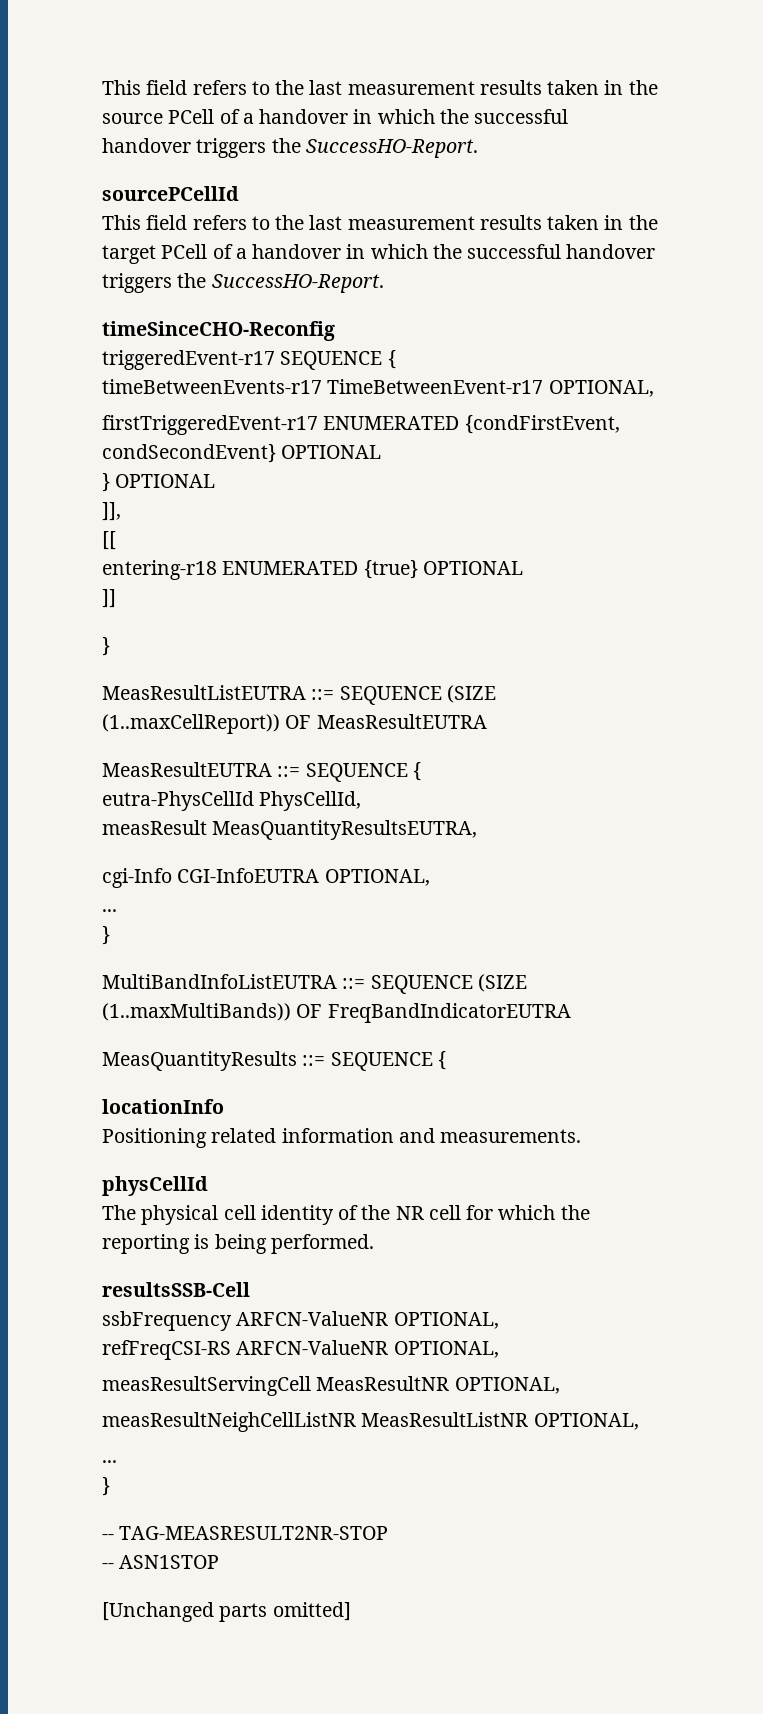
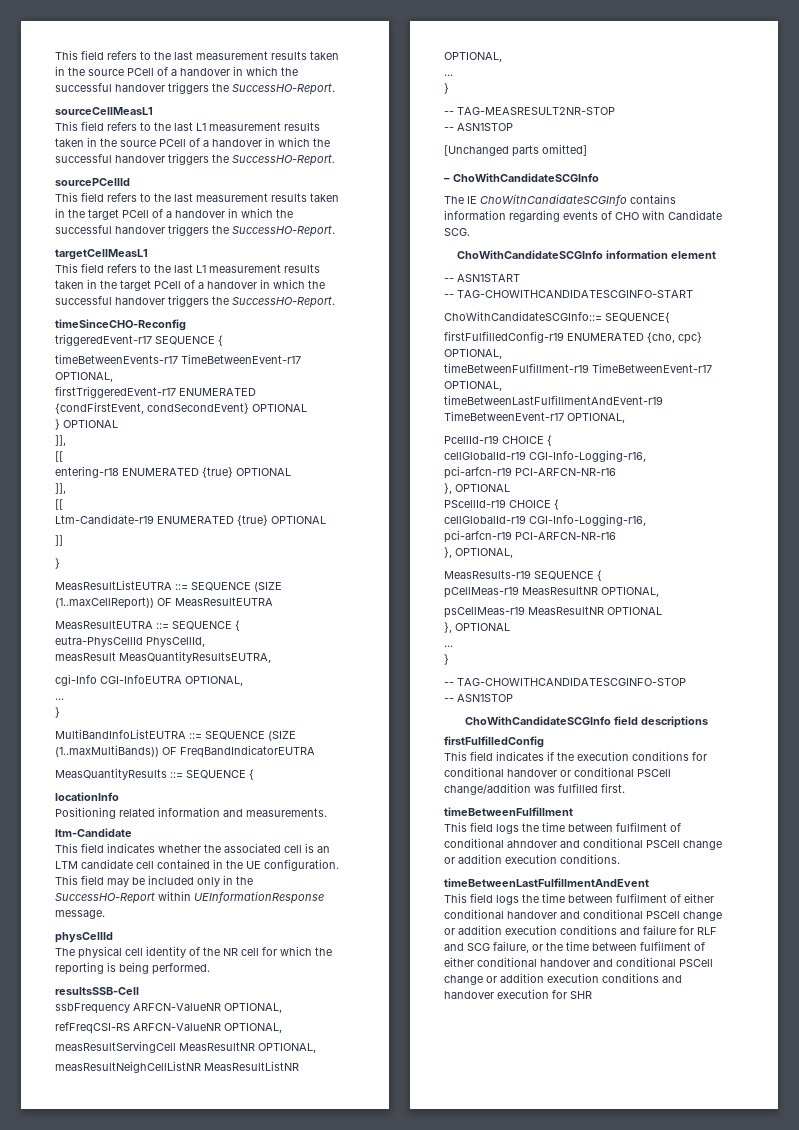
+ sourceCellMeasL1
+ This field refers to the last L1 measurement results taken in the source PCell of a handover in which the successful handover triggers the SuccessHO-Report.
+ targetCellMeasL1
+ This field refers to the last L1 measurement results taken in the target PCell of a handover in which the successful handover triggers the SuccessHO-Report.
  entering-r18 ENUMERATED {true} OPTIONAL
+ ]],
+ [[
+ Ltm-Candidate-r19 ENUMERATED {true} OPTIONAL
+ ltm-Candidate
+ This field indicates whether the associated cell is an LTM candidate cell contained in the UE configuration. This field may be included only in the SuccessHO-Report within UEInformationResponse message.
+ – ChoWithCandidateSCGInfo
+ The IE ChoWithCandidateSCGInfo contains information regarding events of CHO with Candidate SCG.
+ ChoWithCandidateSCGInfo information element
+ -- ASN1START
+ -- TAG-CHOWITHCANDIDATESCGINFO-START
+ ChoWithCandidateSCGInfo::= SEQUENCE{
+ firstFulfilledConfig-r19 ENUMERATED {cho, cpc} OPTIONAL,
+ timeBetweenFulfillment-r19 TimeBetweenEvent-r17 OPTIONAL,
+ timeBetweenLastFulfillmentAndEvent-r19 TimeBetweenEvent-r17 OPTIONAL,
+ PcellId-r19 CHOICE {
+ cellGlobalId-r19 CGI-Info-Logging-r16,
+ pci-arfcn-r19 PCI-ARFCN-NR-r16
+ }, OPTIONAL
+ PScellId-r19 CHOICE {
+ cellGlobalId-r19 CGI-Info-Logging-r16,
+ pci-arfcn-r19 PCI-ARFCN-NR-r16
+ }, OPTIONAL,
+ MeasResults-r19 SEQUENCE {
+ pCellMeas-r19 MeasResultNR OPTIONAL,
+ psCellMeas-r19 MeasResultNR OPTIONAL
+ }, OPTIONAL
+ ...
+ }
+ -- TAG-CHOWITHCANDIDATESCGINFO-STOP
+ -- ASN1STOP
+ ChoWithCandidateSCGInfo field descriptions
+ firstFulfilledConfig
+ This field indicates if the execution conditions for conditional handover or conditional PSCell change/addition was fulfilled first.
+ timeBetweenFulfillment
+ This field logs the time between fulfilment of conditional ahndover and conditional PSCell change or addition execution conditions.
+ timeBetweenLastFulfillmentAndEvent
+ This field logs the time between fulfilment of either conditional handover and conditional PSCell change or addition execution conditions and failure for RLF and SCG failure, or the time between fulfilment of either conditional handover and conditional PSCell change or addition execution conditions and handover execution for SHR

